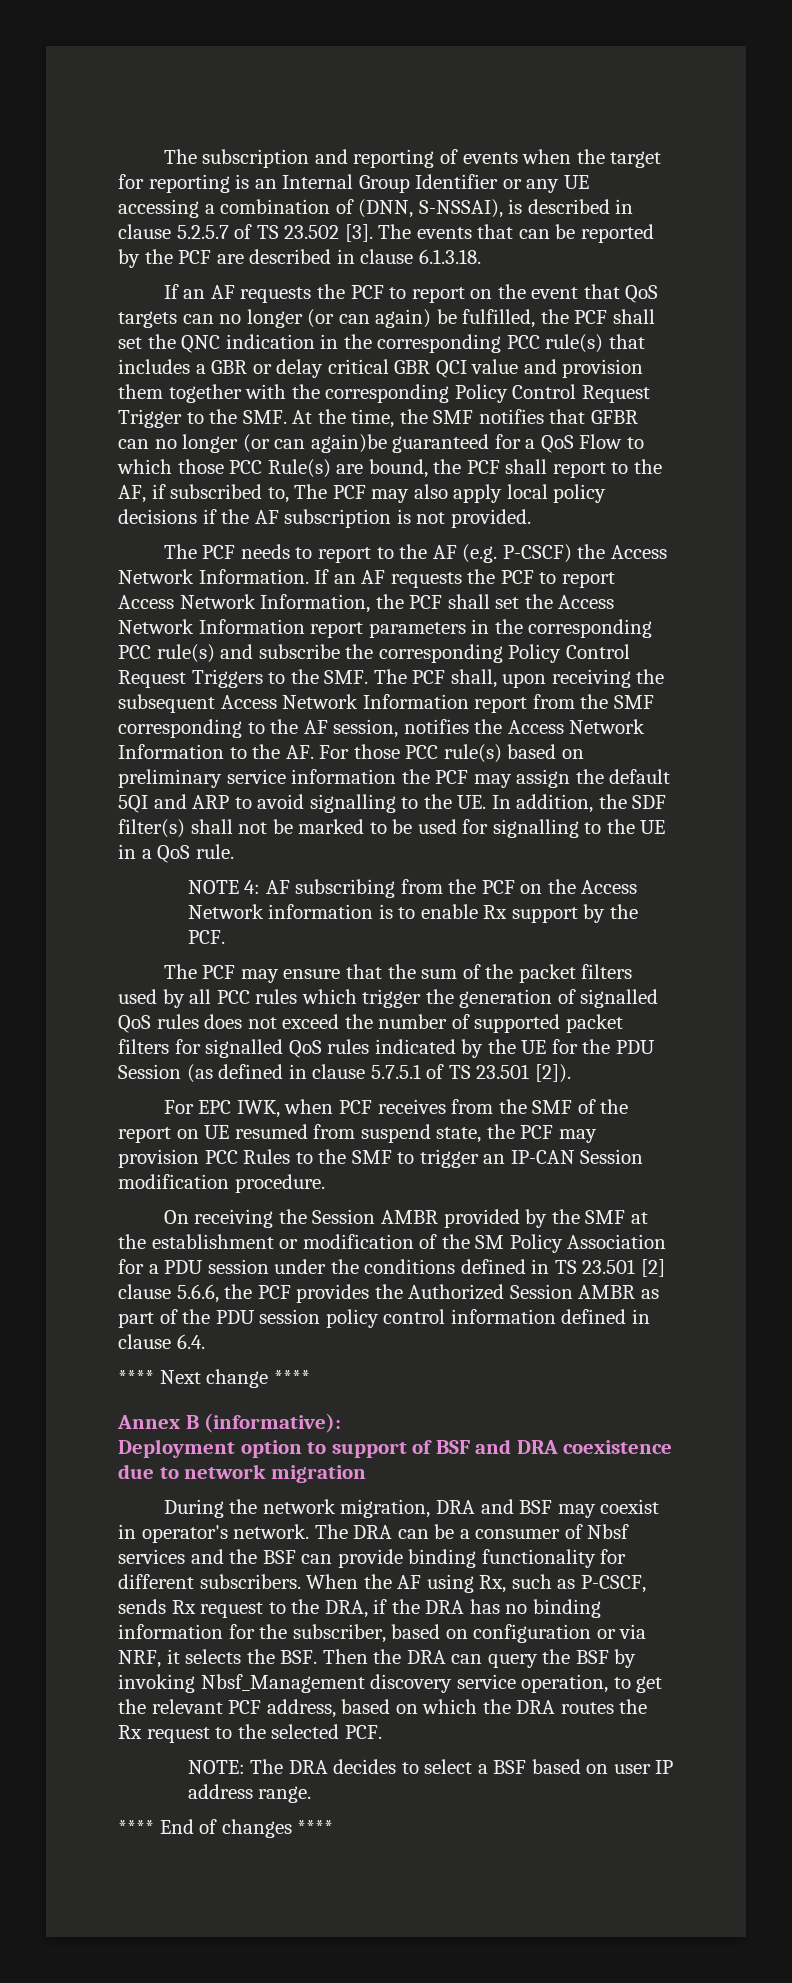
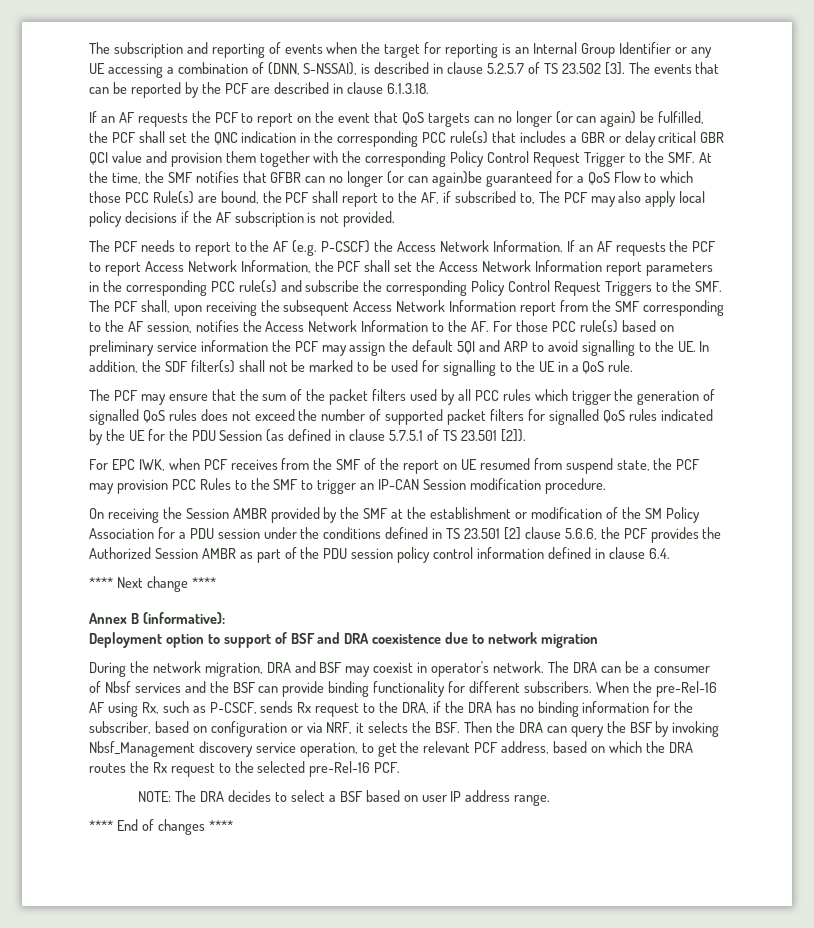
- NOTE 4: AF subscribing from the PCF on the Access Network information is to enable Rx support by the PCF.
- When the AF using Rx, such as P-CSCF, sends Rx request to the DRA, if the DRA has no binding information for the subscriber, based on configuration or via NRF, it selects the BSF. Then the DRA can query the BSF by invoking Nbsf_Management discovery service operation, to get the relevant PCF address, based on which the DRA routes the Rx request to the selected PCF.
+ When the pre-Rel-16 AF using Rx, such as P-CSCF, sends Rx request to the DRA, if the DRA has no binding information for the subscriber, based on configuration or via NRF, it selects the BSF. Then the DRA can query the BSF by invoking Nbsf_Management discovery service operation, to get the relevant PCF address, based on which the DRA routes the Rx request to the selected pre-Rel-16 PCF.

